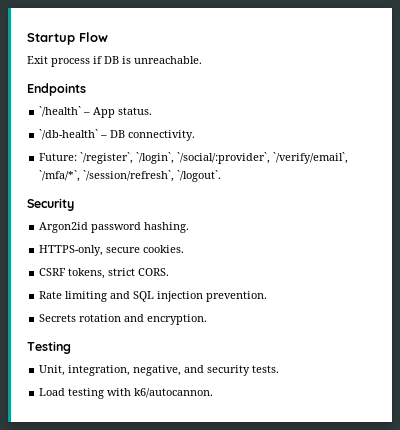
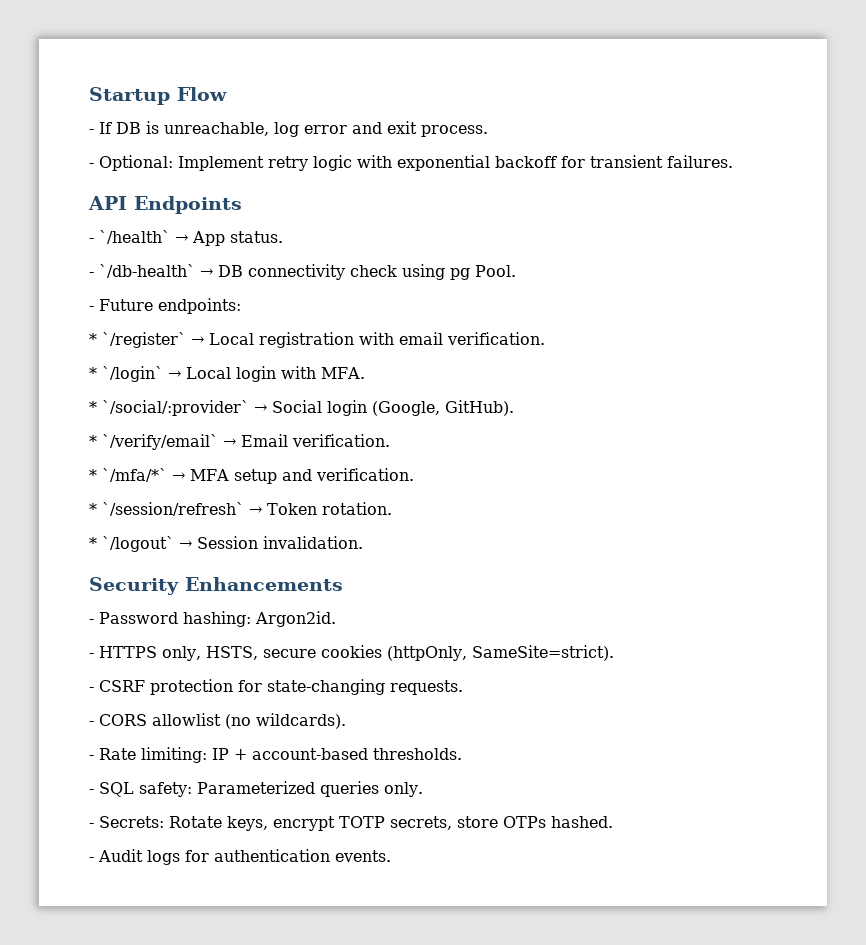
- Exit process if DB is unreachable.
- Endpoints
- `/health` – App status.
- `/db-health` – DB connectivity.
- Future: `/register`, `/login`, `/social/:provider`, `/verify/email`, `/mfa/*`, `/session/refresh`, `/logout`.
- Security
- Argon2id password hashing.
- HTTPS-only, secure cookies.
- CSRF tokens, strict CORS.
- Rate limiting and SQL injection prevention.
- Secrets rotation and encryption.
- Testing
- Unit, integration, negative, and security tests.
- Load testing with k6/autocannon.
+ - If DB is unreachable, log error and exit process.
+ - Optional: Implement retry logic with exponential backoff for transient failures.
+ API Endpoints
+ - `/health` → App status.
+ - `/db-health` → DB connectivity check using pg Pool.
+ - Future endpoints:
+ * `/register` → Local registration with email verification.
+ * `/login` → Local login with MFA.
+ * `/social/:provider` → Social login (Google, GitHub).
+ * `/verify/email` → Email verification.
+ * `/mfa/*` → MFA setup and verification.
+ * `/session/refresh` → Token rotation.
+ * `/logout` → Session invalidation.
+ Security Enhancements
+ - Password hashing: Argon2id.
+ - HTTPS only, HSTS, secure cookies (httpOnly, SameSite=strict).
+ - CSRF protection for state-changing requests.
+ - CORS allowlist (no wildcards).
+ - Rate limiting: IP + account-based thresholds.
+ - SQL safety: Parameterized queries only.
+ - Secrets: Rotate keys, encrypt TOTP secrets, store OTPs hashed.
+ - Audit logs for authentication events.

